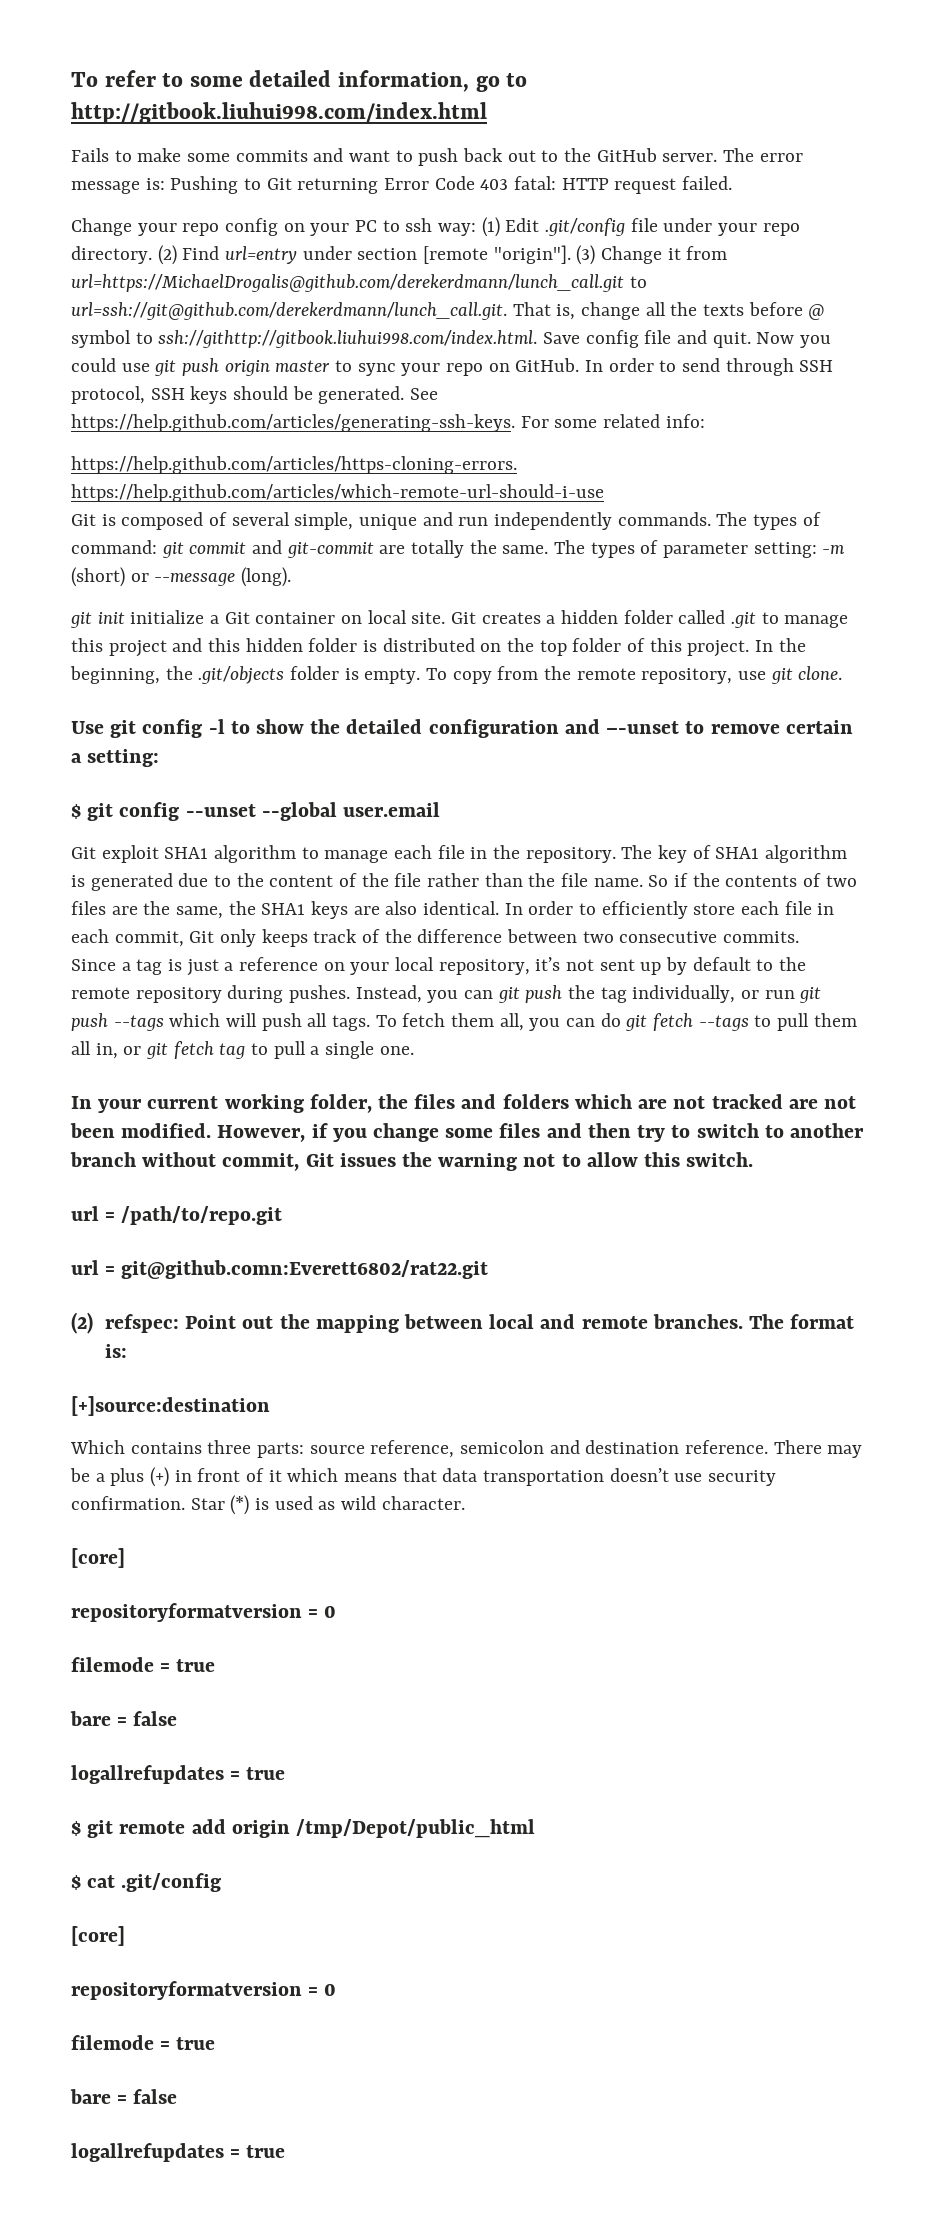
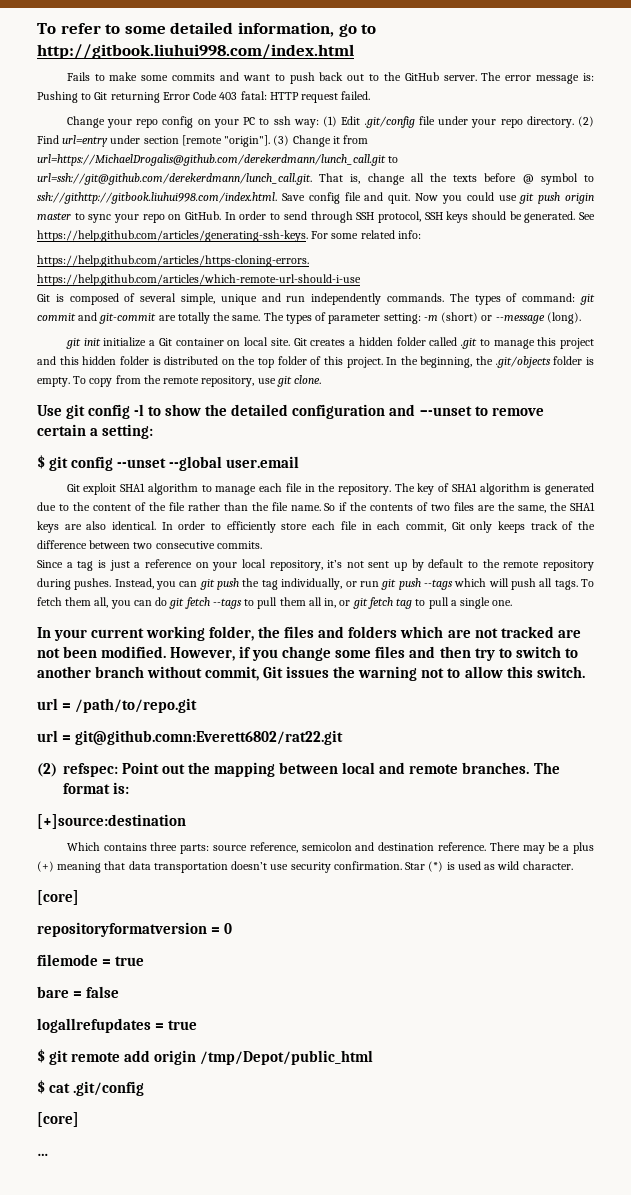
- There may be a plus (+) in front of it which means that data transportation doesn’t use security confirmation.
+ There may be a plus (+) meaning that data transportation doesn’t use security confirmation.
  $ cat .git/config
  [core]
- repositoryformatversion = 0
- filemode = true
- bare = false
- logallrefupdates = true
+ …

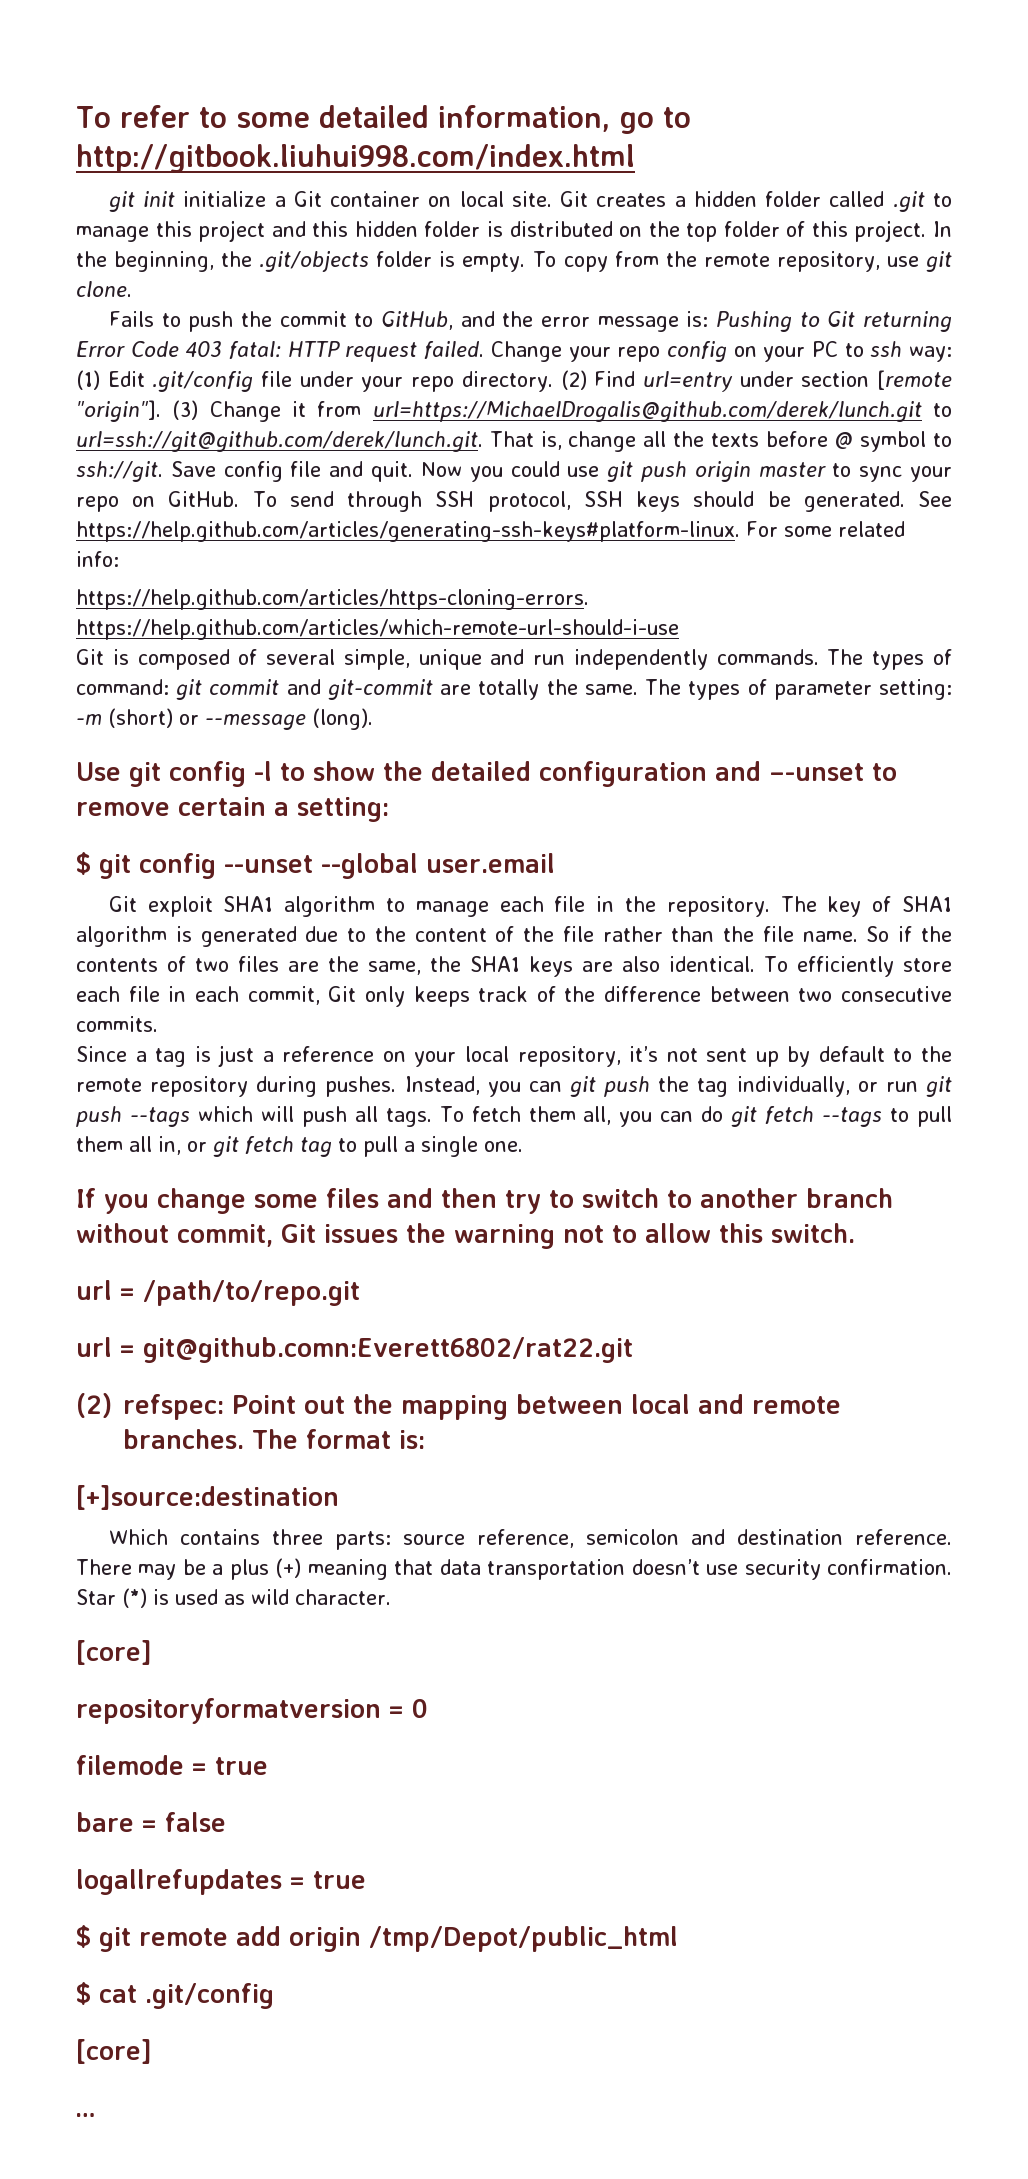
- Fails to make some commits and want to push back out to the GitHub server. The error message is: Pushing to Git returning Error Code 403 fatal: HTTP request failed.
- Change your repo config on your PC to ssh way: (1) Edit .git/config file under your repo directory. (2) Find url=entry under section [remote "origin"]. (3) Change it from url=https://MichaelDrogalis@github.com/derekerdmann/lunch_call.git to url=ssh://git@github.com/derekerdmann/lunch_call.git. That is, change all the texts before @ symbol to ssh://githttp://gitbook.liuhui998.com/index.html. Save config file and quit. Now you could use git push origin master to sync your repo on GitHub. In order to send through SSH protocol, SSH keys should be generated. See https://help.github.com/articles/generating-ssh-keys. For some related info:
- https://help.github.com/articles/https-cloning-errors. https://help.github.com/articles/which-remote-url-should-i-use
- Git is composed of several simple, unique and run independently commands. The types of command: git commit and git-commit are totally the same. The types of parameter setting: -m (short) or --message (long).
+ Fails to push the commit to GitHub, and the error message is: Pushing to Git returning Error Code 403 fatal: HTTP request failed. Change your repo config on your PC to ssh way: (1) Edit .git/config file under your repo directory. (2) Find url=entry under section [remote "origin"]. (3) Change it from url=https://MichaelDrogalis@github.com/derek/lunch.git to url=ssh://git@github.com/derek/lunch.git. That is, change all the texts before @ symbol to ssh://git. Save config file and quit. Now you could use git push origin master to sync your repo on GitHub. To send through SSH protocol, SSH keys should be generated. See https://help.github.com/articles/generating-ssh-keys#platform-linux. For some related info:
+ https://help.github.com/articles/https-cloning-errors. https://help.github.com/articles/which-remote-url-should-i-use
+ Git is composed of several simple, unique and run independently commands. The types of command: git commit and git-commit are totally the same. The types of parameter setting: -m (short) or --message (long).
- In order to efficiently store each file in each commit, Git only keeps track of the difference between two consecutive commits.
+ To efficiently store each file in each commit, Git only keeps track of the difference between two consecutive commits.
- In your current working folder, the files and folders which are not tracked are not been modified. However, if you change some files and then try to switch to another branch without commit, Git issues the warning not to allow this switch.
+ If you change some files and then try to switch to another branch without commit, Git issues the warning not to allow this switch.

